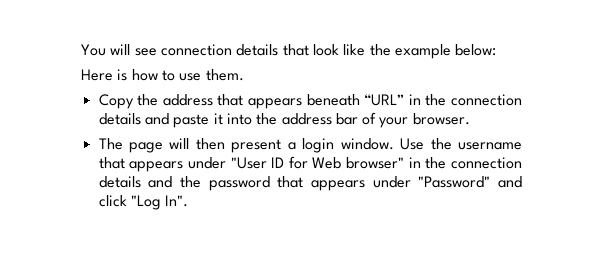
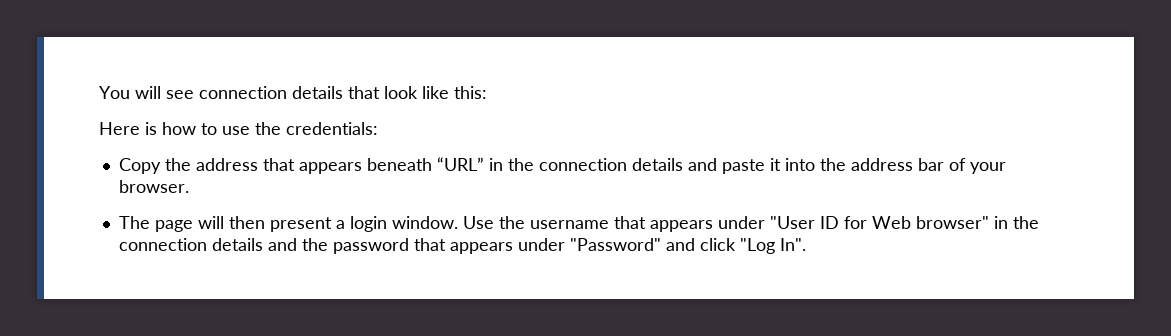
- You will see connection details that look like the example below:
+ You will see connection details that look like this:
- Here is how to use them.
+ Here is how to use the credentials:

